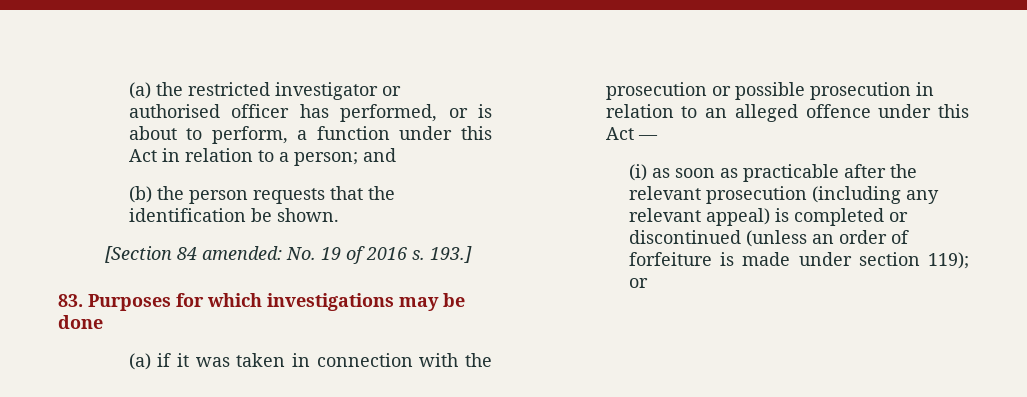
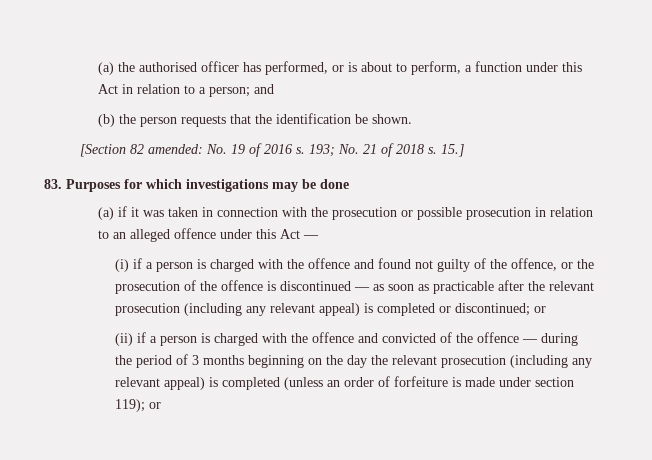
- (a) the restricted investigator or authorised officer has performed, or is about to perform, a function under this Act in relation to a person; and
+ (a) the authorised officer has performed, or is about to perform, a function under this Act in relation to a person; and
- [Section 84 amended: No. 19 of 2016 s.
+ [Section 82 amended: No. 19 of 2016 s.
- 193.]
+ 193; No. 21 of 2018 s. 15.]
- (i) as soon as practicable after the relevant prosecution (including any relevant appeal) is completed or discontinued (unless an order of forfeiture is made under section 119); or
+ (i) if a person is charged with the offence and found not guilty of the offence, or the prosecution of the offence is discontinued — as soon as practicable after the relevant prosecution (including any relevant appeal) is completed or discontinued; or
+ (ii) if a person is charged with the offence and convicted of the offence — during the period of 3 months beginning on the day the relevant prosecution (including any relevant appeal) is completed (unless an order of forfeiture is made under section 119); or

